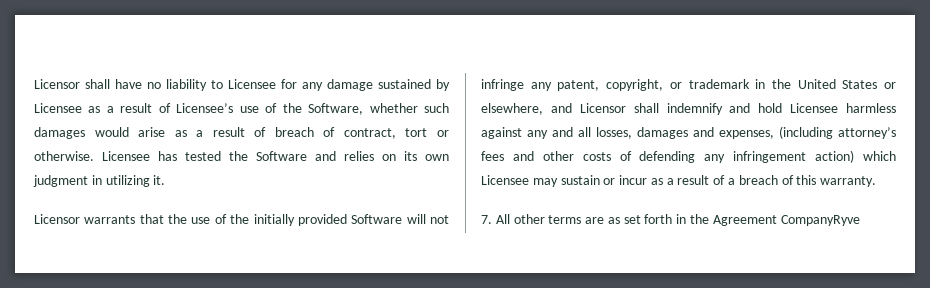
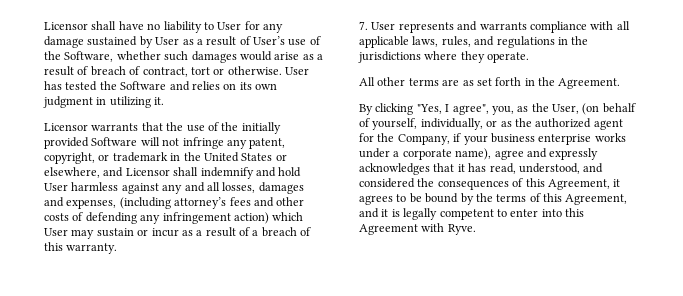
- Licensor shall have no liability to Licensee for any damage sustained by Licensee as a result of Licensee’s use of the Software, whether such damages would arise as a result of breach of contract, tort or otherwise.
+ Licensor shall have no liability to User for any damage sustained by User as a result of User’s use of the Software, whether such damages would arise as a result of breach of contract, tort or otherwise.
- Licensee has tested the Software and relies on its own judgment in utilizing it.
+ User has tested the Software and relies on its own judgment in utilizing it.
- Licensor warrants that the use of the initially provided Software will not infringe any patent, copyright, or trademark in the United States or elsewhere, and Licensor shall indemnify and hold Licensee harmless against any and all losses, damages and expenses, (including attorney’s fees and other costs of defending any infringement action) which Licensee may sustain or incur as a result of a breach of this warranty.
+ Licensor warrants that the use of the initially provided Software will not infringe any patent, copyright, or trademark in the United States or elsewhere, and Licensor shall indemnify and hold User harmless against any and all losses, damages and expenses, (including attorney’s fees and other costs of defending any infringement action) which User may sustain or incur as a result of a breach of this warranty.
- 7. All other terms are as set forth in the Agreement CompanyRyve
+ 7. User represents and warrants compliance with all applicable laws, rules, and regulations in the jurisdictions where they operate.
+ All other terms are as set forth in the Agreement.
+ By clicking "Yes, I agree", you, as the User, (on behalf of yourself, individually, or as the authorized agent for the Company, if your business enterprise works under a corporate name), agree and expressly acknowledges that it has read, understood, and considered the consequences of this Agreement, it agrees to be bound by the terms of this Agreement, and it is legally competent to enter into this Agreement with Ryve.

